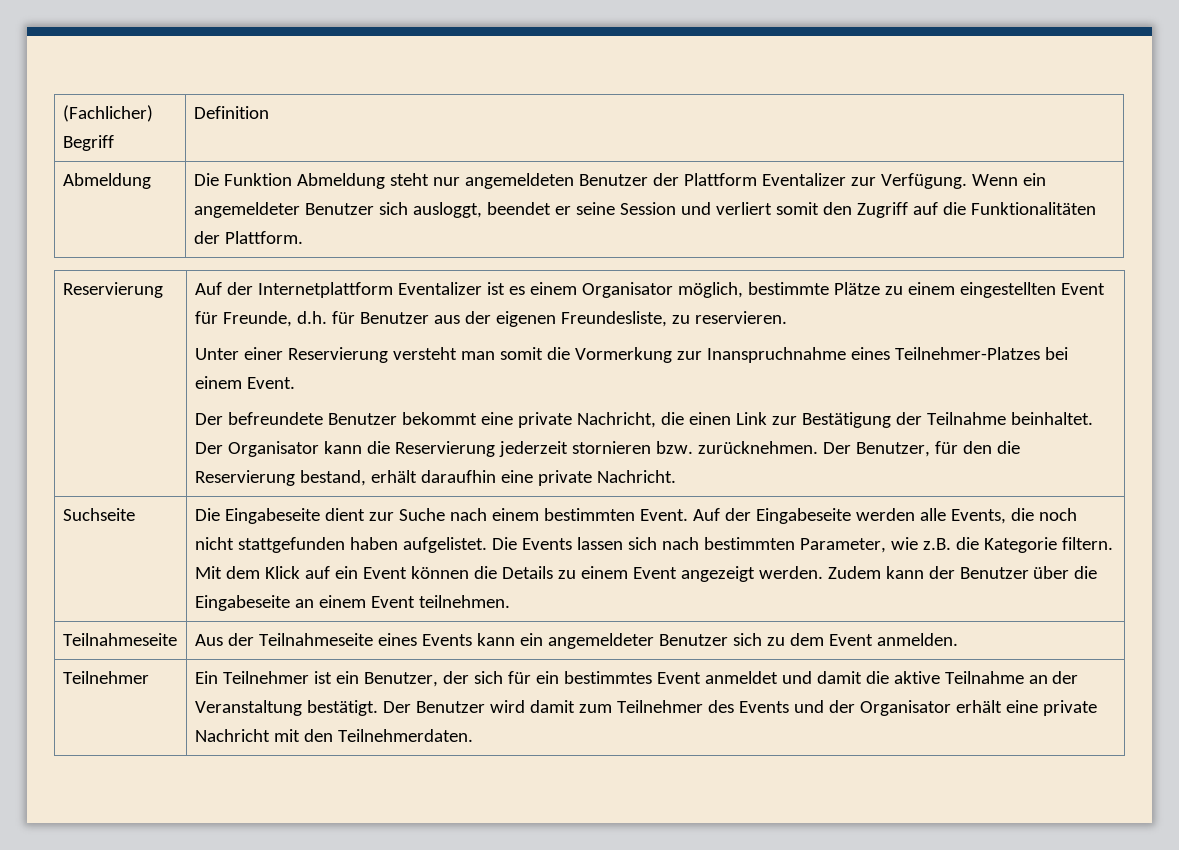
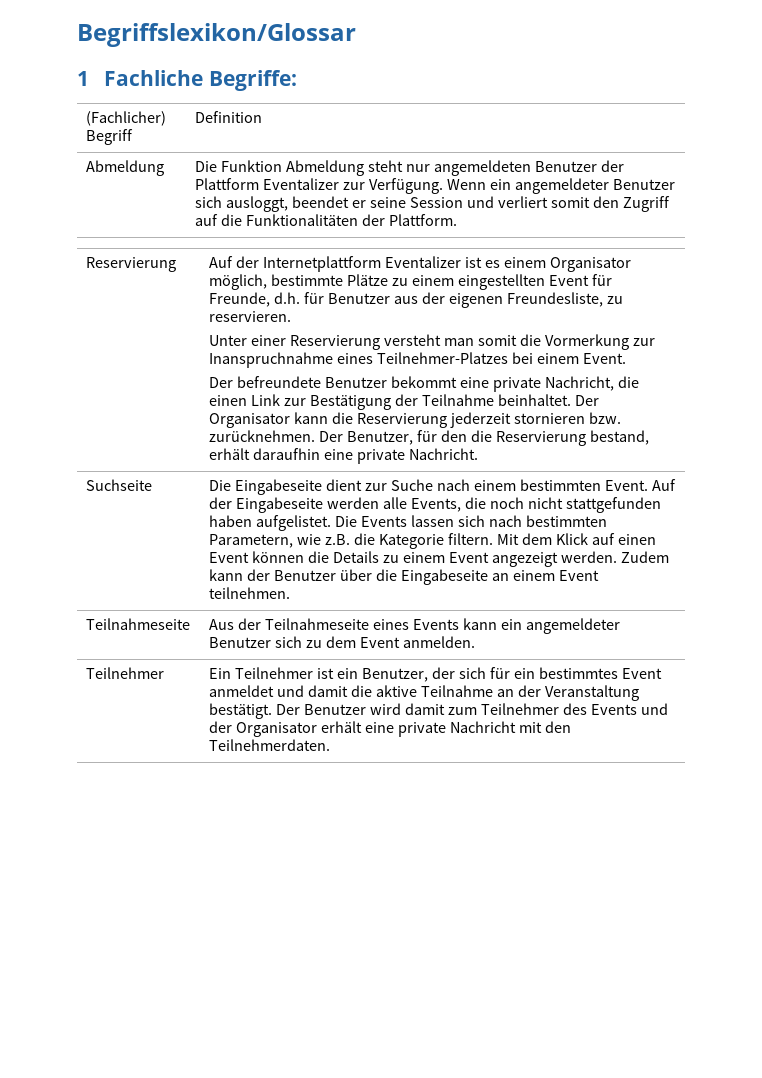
+ Begriffslexikon/Glossar
+ 1 Fachliche Begriffe:
- Die Events lassen sich nach bestimmten Parameter, wie z.B. die Kategorie filtern.
+ Die Events lassen sich nach bestimmten Parametern, wie z.B. die Kategorie filtern.
- Mit dem Klick auf ein Event können die Details zu einem Event angezeigt werden.
+ Mit dem Klick auf einen Event können die Details zu einem Event angezeigt werden.

